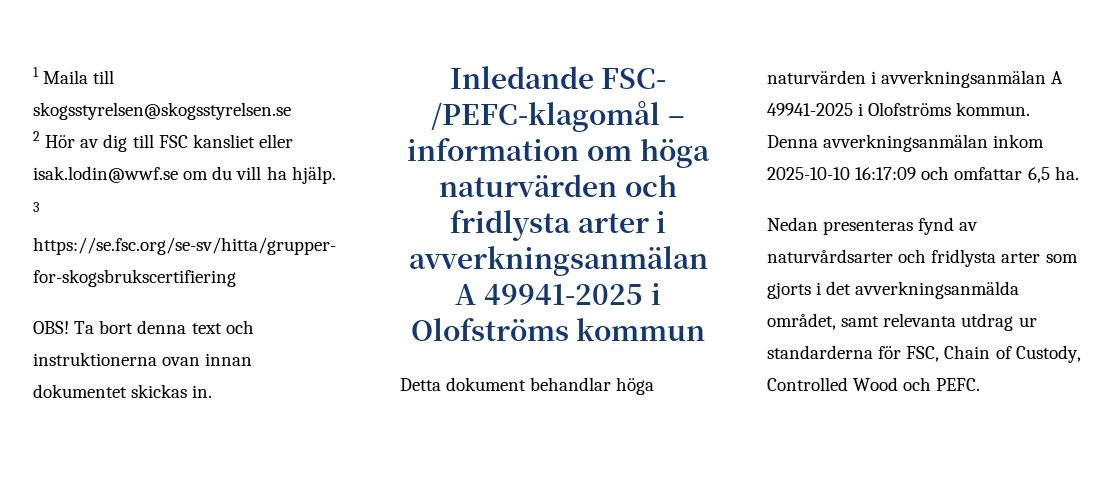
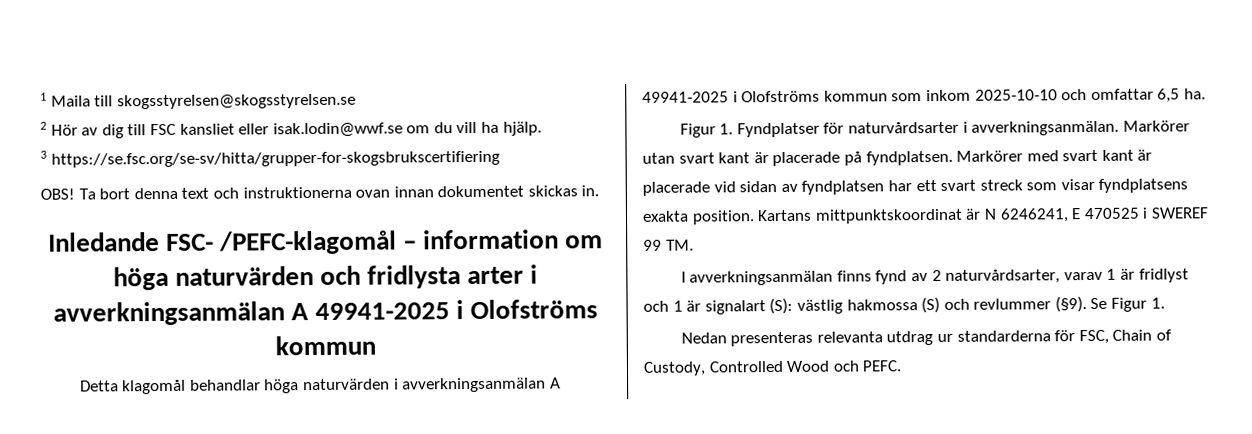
- Detta dokument behandlar höga naturvärden i avverkningsanmälan A 49941-2025 i Olofströms kommun. Denna avverkningsanmälan inkom 2025-10-10 16:17:09 och omfattar 6,5 ha.
+ Detta klagomål behandlar höga naturvärden i avverkningsanmälan A 49941-2025 i Olofströms kommun som inkom 2025-10-10 och omfattar 6,5 ha.
- Nedan presenteras fynd av naturvårdsarter och fridlysta arter som gjorts i det avverkningsanmälda området, samt relevanta utdrag ur standarderna för FSC, Chain of Custody, Controlled Wood och PEFC.
+ Figur 1. Fyndplatser för naturvårdsarter i avverkningsanmälan. Markörer utan svart kant är placerade på fyndplatsen. Markörer med svart kant är placerade vid sidan av fyndplatsen har ett svart streck som visar fyndplatsens exakta position. Kartans mittpunktskoordinat är N 6246241, E 470525 i SWEREF 99 TM.
+ I avverkningsanmälan finns fynd av 2 naturvårdsarter, varav 1 är fridlyst och 1 är signalart (S): västlig hakmossa (S) och revlummer (§9). Se Figur 1.
+ Nedan presenteras relevanta utdrag ur standarderna för FSC, Chain of Custody, Controlled Wood och PEFC.

